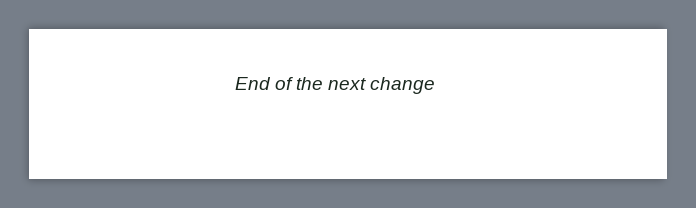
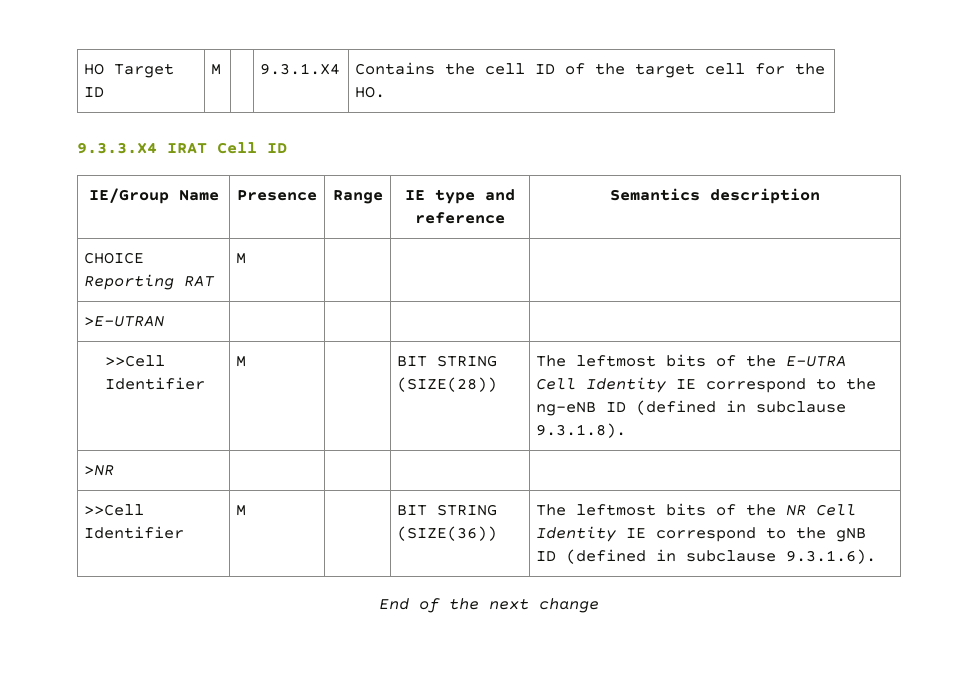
+ HO Target ID | M | | 9.3.1.X4 | Contains the cell ID of the target cell for the HO.
+ 9.3.3.X4 IRAT Cell ID
+ IE/Group Name | Presence | Range | IE type and reference | Semantics description
+ CHOICE Reporting RAT | M | | |
+ >E-UTRAN | | | |
+ >>Cell Identifier | M | | BIT STRING (SIZE(28)) | The leftmost bits of the E-UTRA Cell Identity IE correspond to the ng-eNB ID (defined in subclause 9.3.1.8).
+ >NR | | | |
+ >>Cell Identifier | M | | BIT STRING (SIZE(36)) | The leftmost bits of the NR Cell Identity IE correspond to the gNB ID (defined in subclause 9.3.1.6).

